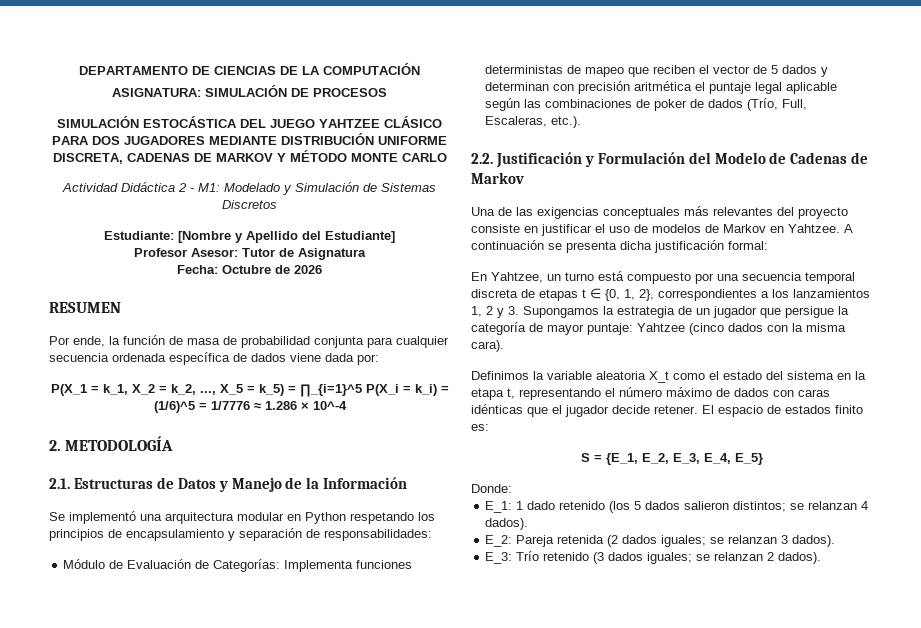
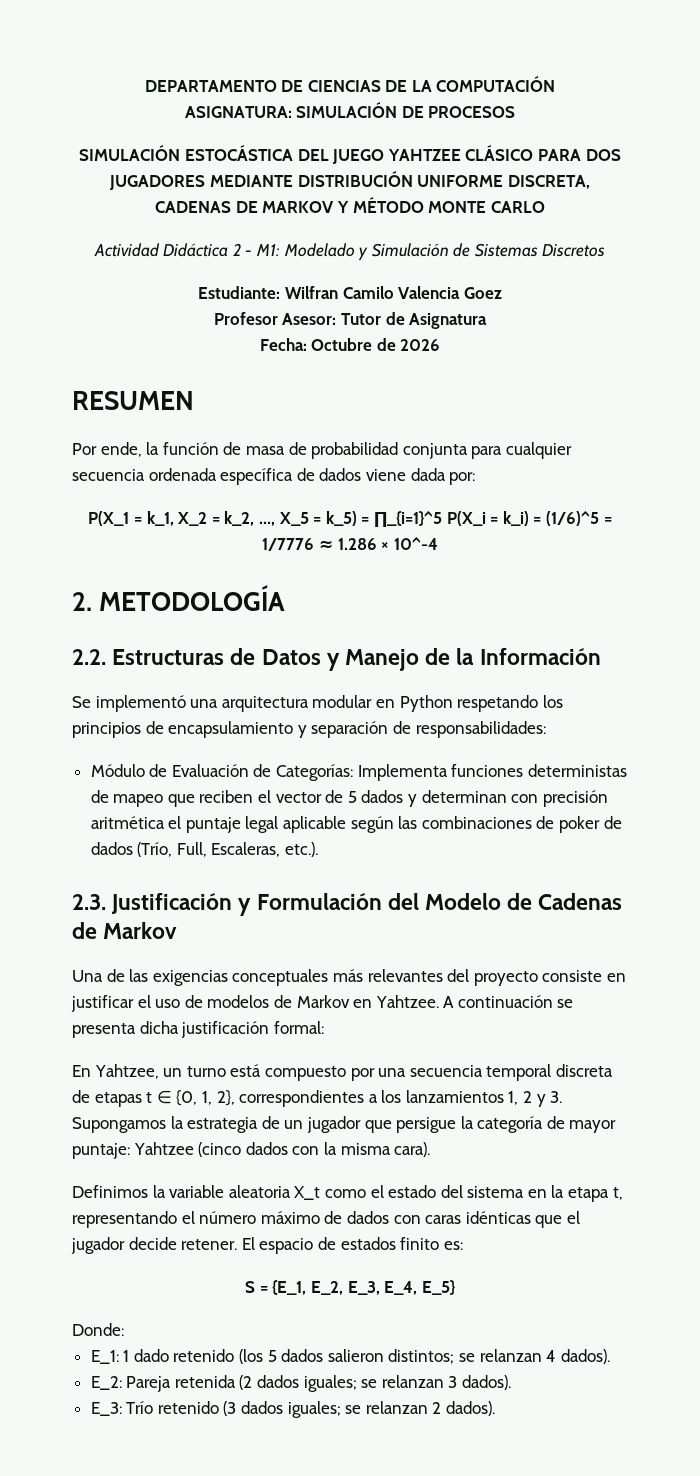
- Estudiante: [Nombre y Apellido del Estudiante]
+ Estudiante: Wilfran Camilo Valencia Goez
- 2.1. Estructuras de Datos y Manejo de la Información
+ 2.2. Estructuras de Datos y Manejo de la Información
- 2.2. Justificación y Formulación del Modelo de Cadenas de Markov
+ 2.3. Justificación y Formulación del Modelo de Cadenas de Markov

